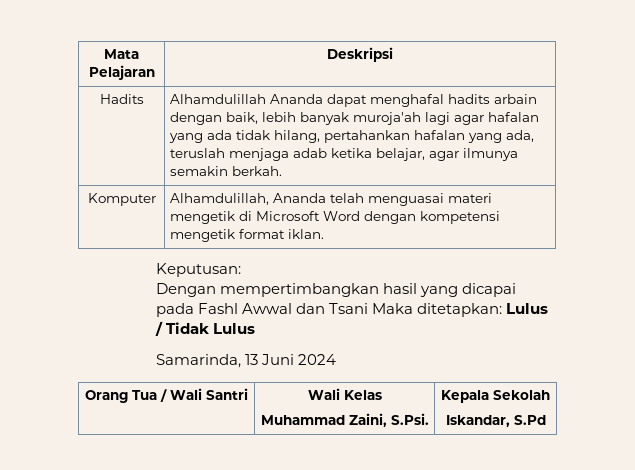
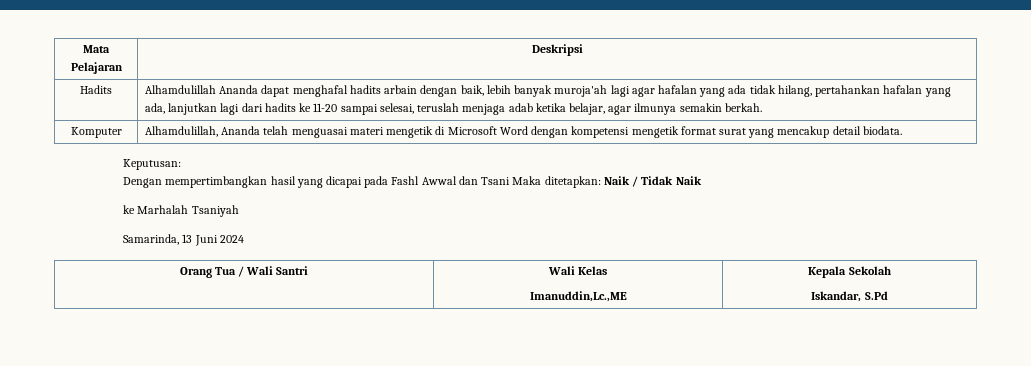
- Hadits | Alhamdulillah Ananda dapat menghafal hadits arbain dengan baik, lebih banyak muroja'ah lagi agar hafalan yang ada tidak hilang, pertahankan hafalan yang ada, teruslah menjaga adab ketika belajar, agar ilmunya semakin berkah.
+ Hadits | Alhamdulillah Ananda dapat menghafal hadits arbain dengan baik, lebih banyak muroja'ah lagi agar hafalan yang ada tidak hilang, pertahankan hafalan yang ada, lanjutkan lagi dari hadits ke 11-20 sampai selesai, teruslah menjaga adab ketika belajar, agar ilmunya semakin berkah.
- Komputer | Alhamdulillah, Ananda telah menguasai materi mengetik di Microsoft Word dengan kompetensi mengetik format iklan.
+ Komputer | Alhamdulillah, Ananda telah menguasai materi mengetik di Microsoft Word dengan kompetensi mengetik format surat yang mencakup detail biodata.
- Dengan mempertimbangkan hasil yang dicapai pada Fashl Awwal dan Tsani Maka ditetapkan: Lulus / Tidak Lulus
+ Dengan mempertimbangkan hasil yang dicapai pada Fashl Awwal dan Tsani Maka ditetapkan: Naik / Tidak Naik
+ ke Marhalah Tsaniyah
  Orang Tua / Wali Santri | Wali Kelas
- Muhammad Zaini, S.Psi. | Kepala Sekolah
+ Imanuddin,Lc.,ME | Kepala Sekolah

